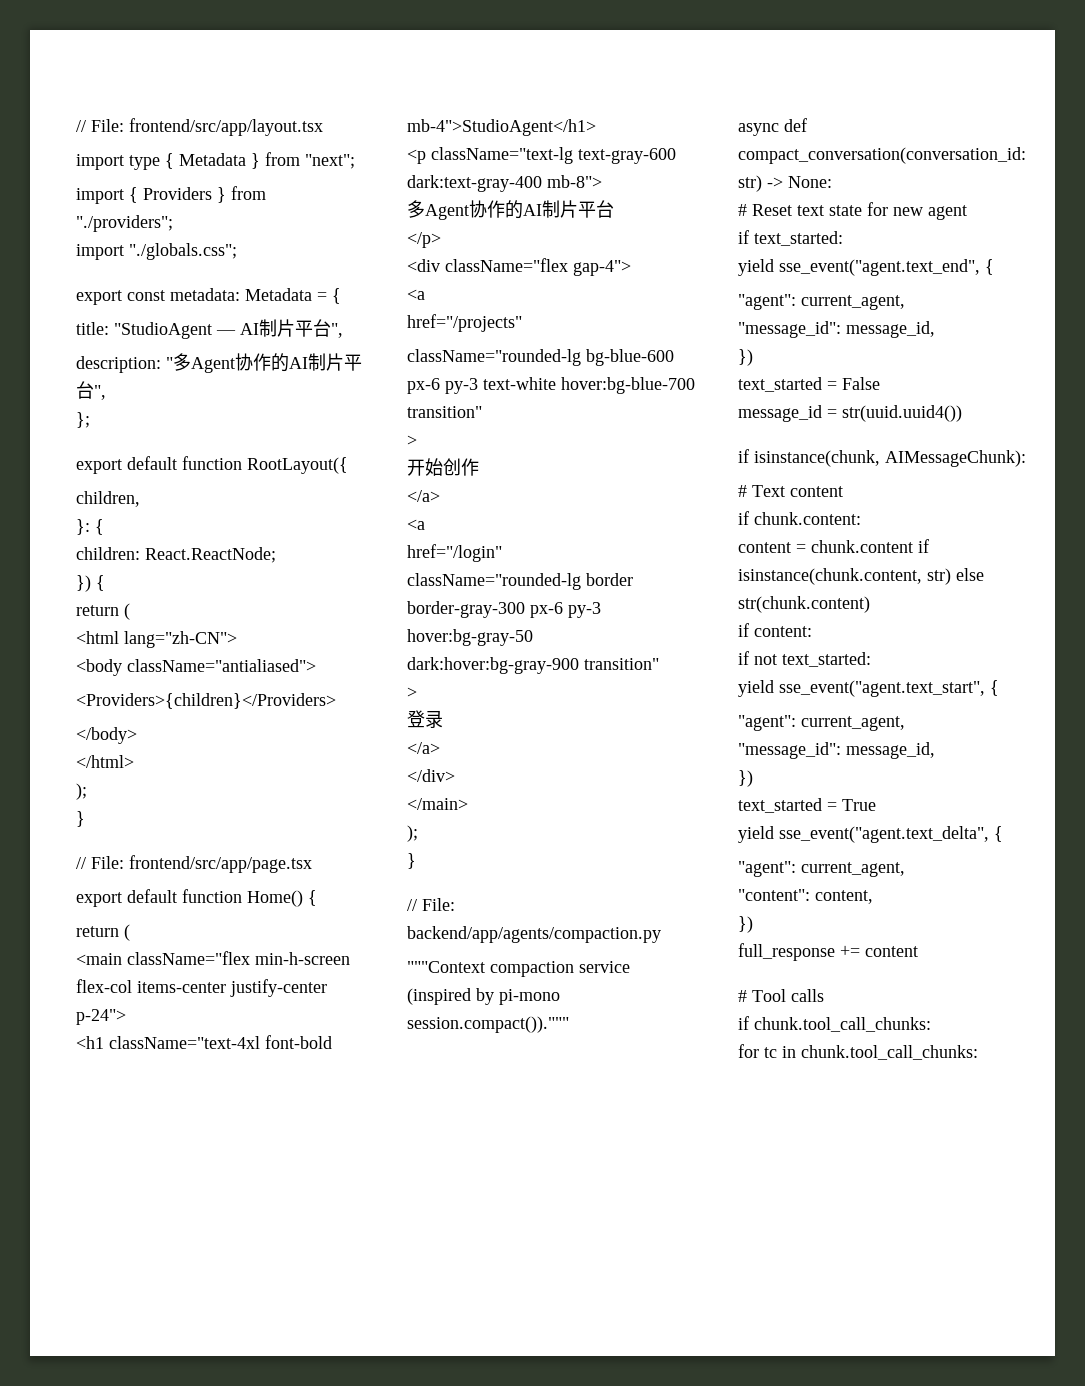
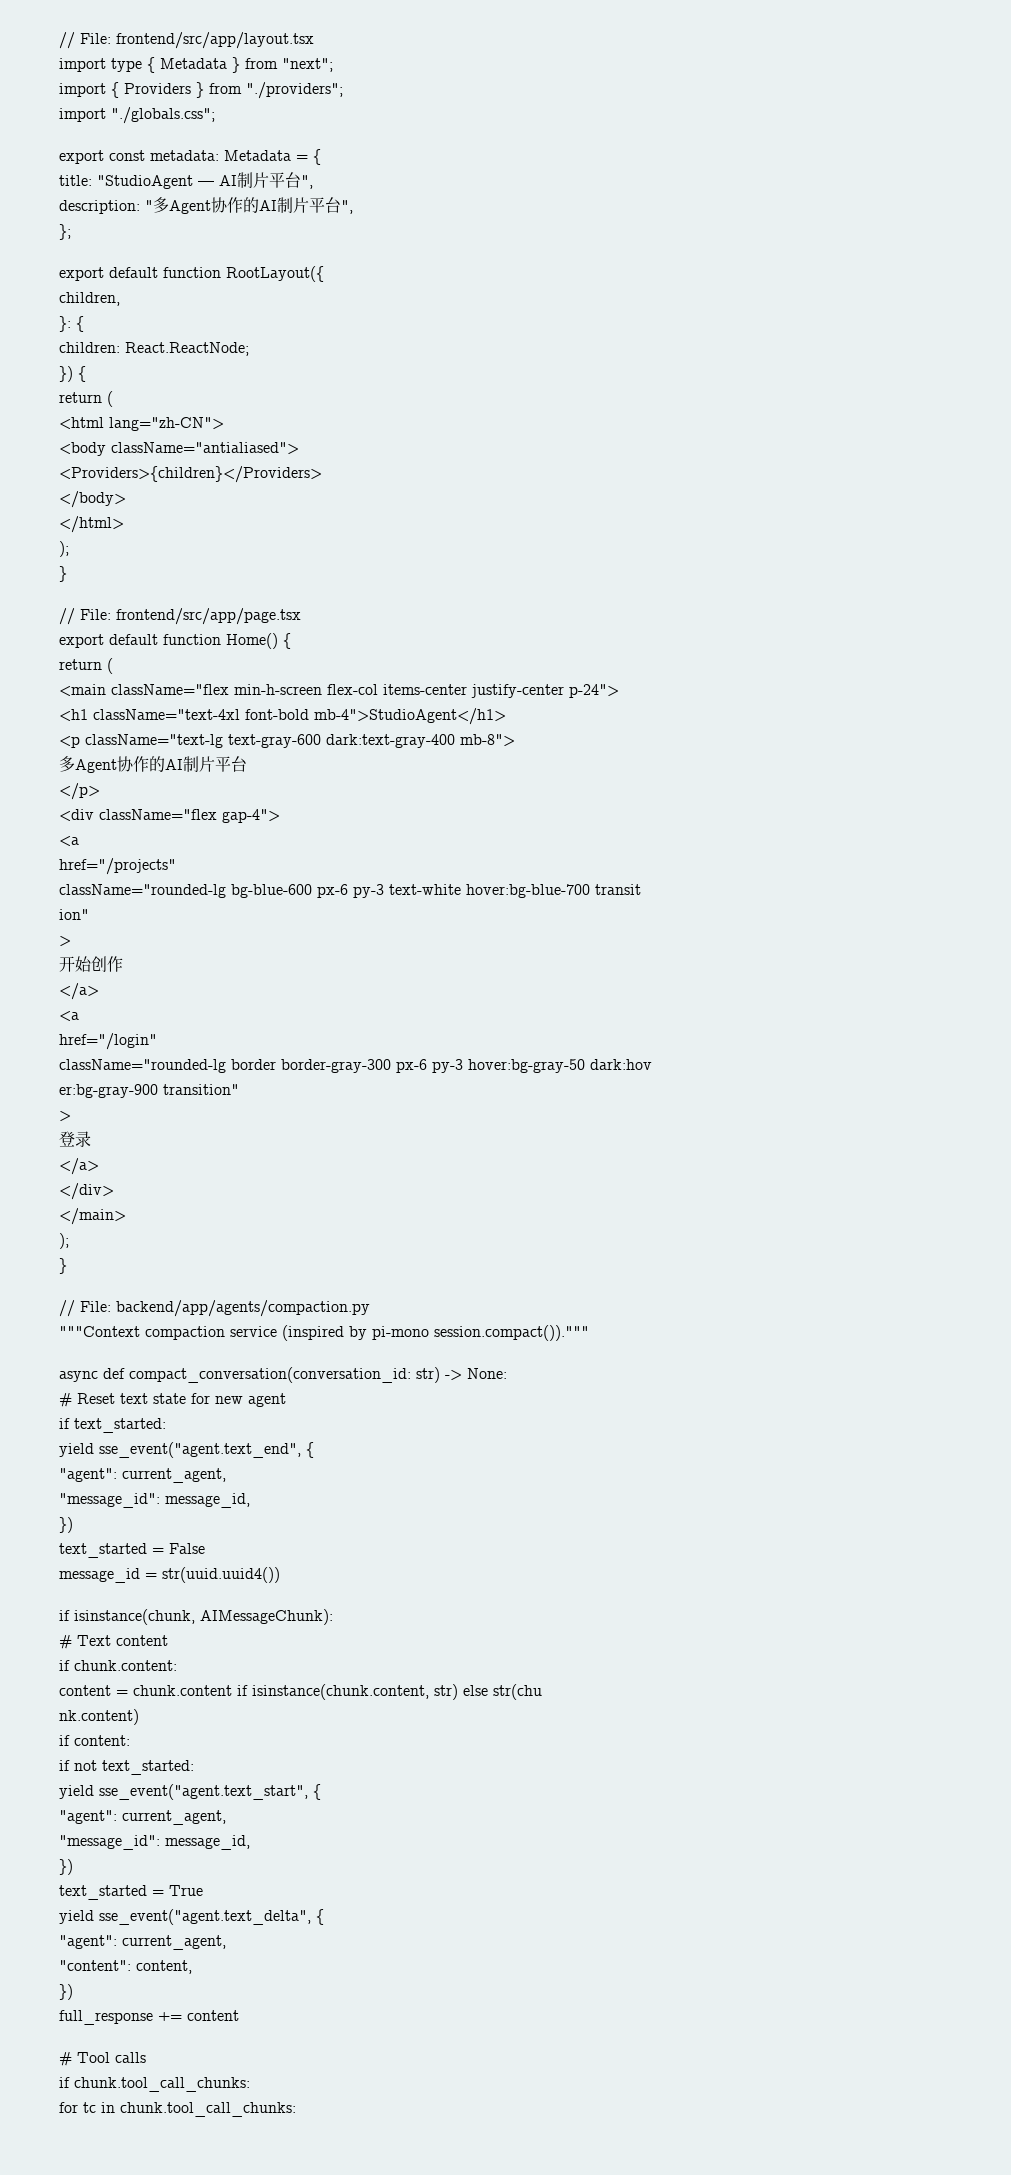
- className="rounded-lg bg-blue-600 px-6 py-3 text-white hover:bg-blue-700 transition"
+ className="rounded-lg bg-blue-600 px-6 py-3 text-white hover:bg-blue-700 transit
+ ion"
- className="rounded-lg border border-gray-300 px-6 py-3 hover:bg-gray-50 dark:hover:bg-gray-900 transition"
+ className="rounded-lg border border-gray-300 px-6 py-3 hover:bg-gray-50 dark:hov
+ er:bg-gray-900 transition"
- content = chunk.content if isinstance(chunk.content, str) else str(chunk.content)
+ content = chunk.content if isinstance(chunk.content, str) else str(chu
+ nk.content)

